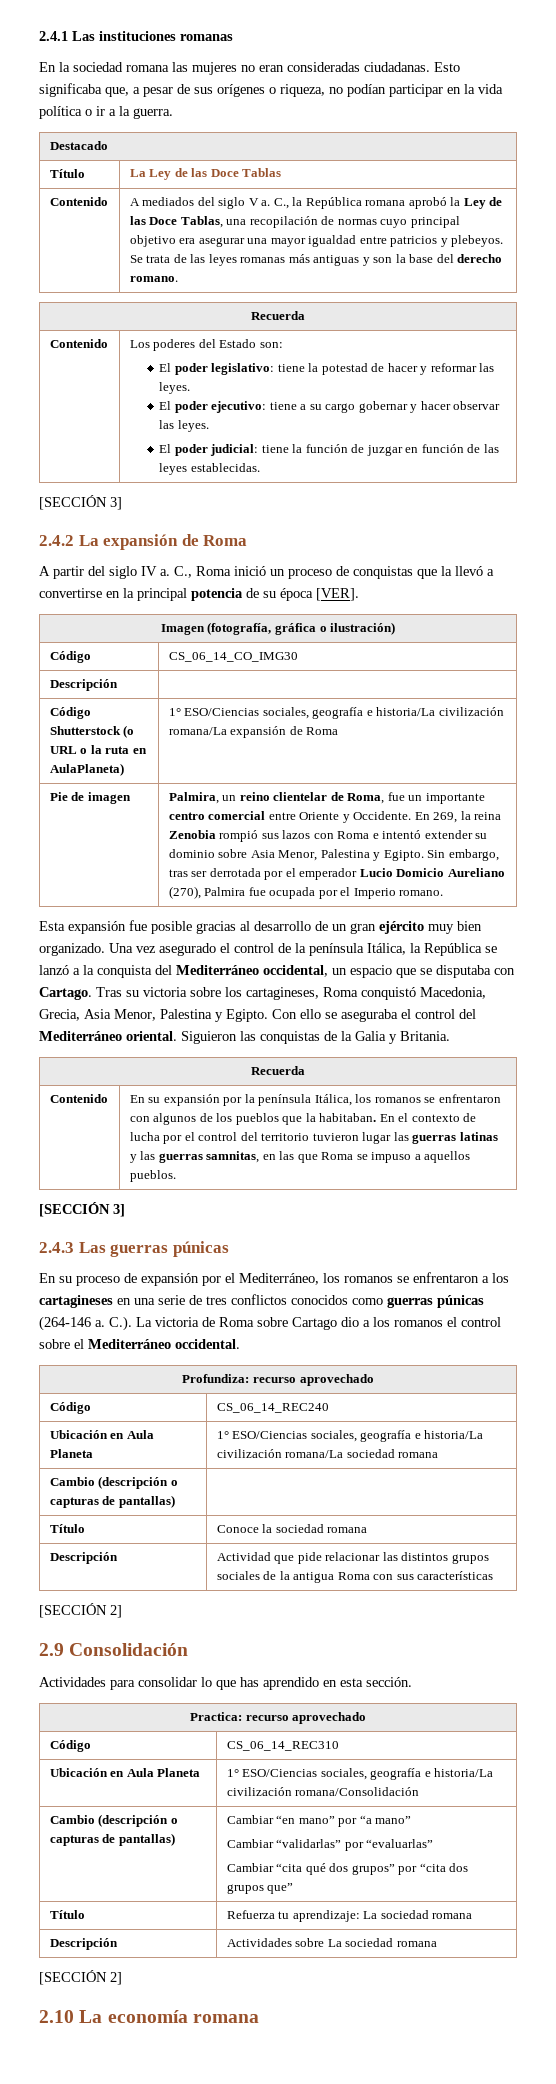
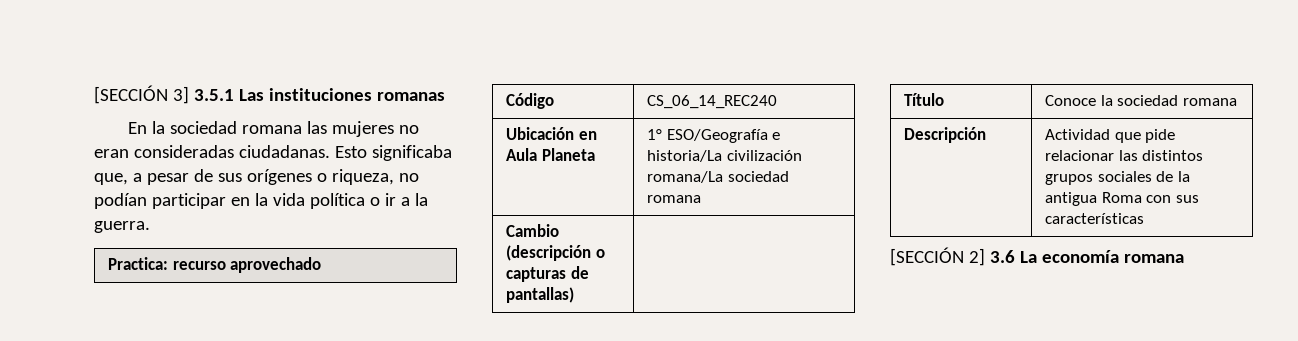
- 2.4.1 Las instituciones romanas
+ [SECCIÓN 3] 3.5.1 Las instituciones romanas
- Destacado
- Título | La Ley de las Doce Tablas
- Contenido | A mediados del siglo V a. C., la República romana aprobó la Ley de las Doce Tablas, una recopilación de normas cuyo principal objetivo era asegurar una mayor igualdad entre patricios y plebeyos. Se trata de las leyes romanas más antiguas y son la base del derecho romano.
- Recuerda
- Contenido | Los poderes del Estado son:
- El poder legislativo: tiene la potestad de hacer y reformar las leyes.
- El poder ejecutivo: tiene a su cargo gobernar y hacer observar las leyes.
- El poder judicial: tiene la función de juzgar en función de las leyes establecidas.
- [SECCIÓN 3]
- 2.4.2 La expansión de Roma
- A partir del siglo IV a. C., Roma inició un proceso de conquistas que la llevó a convertirse en la principal potencia de su época [VER].
- Imagen (fotografía, gráfica o ilustración)
- Código | CS_06_14_CO_IMG30
- Descripción |
- Código Shutterstock (o URL o la ruta en AulaPlaneta) | 1° ESO/Ciencias sociales, geografía e historia/La civilización romana/La expansión de Roma
- Pie de imagen | Palmira, un reino clientelar de Roma, fue un importante centro comercial entre Oriente y Occidente. En 269, la reina Zenobia rompió sus lazos con Roma e intentó extender su dominio sobre Asia Menor, Palestina y Egipto. Sin embargo, tras ser derrotada por el emperador Lucio Domicio Aureliano (270), Palmira fue ocupada por el Imperio romano.
- Esta expansión fue posible gracias al desarrollo de un gran ejército muy bien organizado. Una vez asegurado el control de la península Itálica, la República se lanzó a la conquista del Mediterráneo occidental, un espacio que se disputaba con Cartago. Tras su victoria sobre los cartagineses, Roma conquistó Macedonia, Grecia, Asia Menor, Palestina y Egipto. Con ello se aseguraba el control del Mediterráneo oriental. Siguieron las conquistas de la Galia y Britania.
- Recuerda
- Contenido | En su expansión por la península Itálica, los romanos se enfrentaron con algunos de los pueblos que la habitaban. En el contexto de lucha por el control del territorio tuvieron lugar las guerras latinas y las guerras samnitas, en las que Roma se impuso a aquellos pueblos.
- [SECCIÓN 3]
- 2.4.3 Las guerras púnicas
- En su proceso de expansión por el Mediterráneo, los romanos se enfrentaron a los cartagineses en una serie de tres conflictos conocidos como guerras púnicas (264-146 a. C.). La victoria de Roma sobre Cartago dio a los romanos el control sobre el Mediterráneo occidental.
- Profundiza: recurso aprovechado
+ Practica: recurso aprovechado
- Ubicación en Aula Planeta | 1° ESO/Ciencias sociales, geografía e historia/La civilización romana/La sociedad romana
+ Ubicación en Aula Planeta | 1° ESO/Geografía e historia/La civilización romana/La sociedad romana
  Descripción | Actividad que pide relacionar las distintos grupos sociales de la antigua Roma con sus características
- [SECCIÓN 2]
- 2.9 Consolidación
- Actividades para consolidar lo que has aprendido en esta sección.
- Practica: recurso aprovechado
- Código | CS_06_14_REC310
- Ubicación en Aula Planeta | 1° ESO/Ciencias sociales, geografía e historia/La civilización romana/Consolidación
- Cambio (descripción o capturas de pantallas) | Cambiar “en mano” por “a mano”
- Cambiar “validarlas” por “evaluarlas”
- Cambiar “cita qué dos grupos” por “cita dos grupos que”
- Título | Refuerza tu aprendizaje: La sociedad romana
- Descripción | Actividades sobre La sociedad romana
- [SECCIÓN 2]
- 2.10 La economía romana
+ [SECCIÓN 2] 3.6 La economía romana

